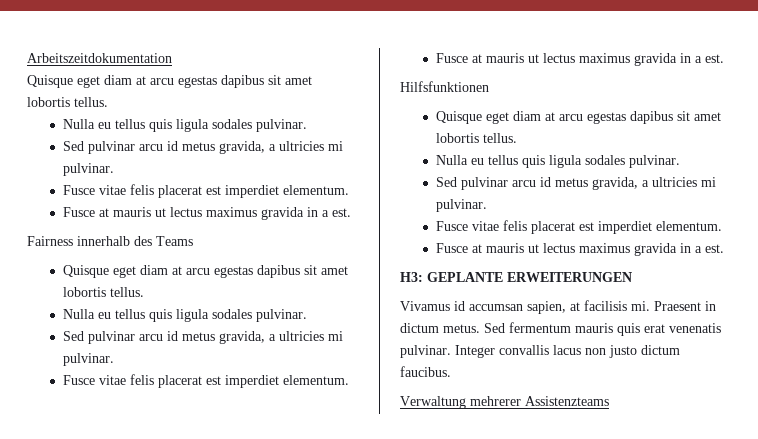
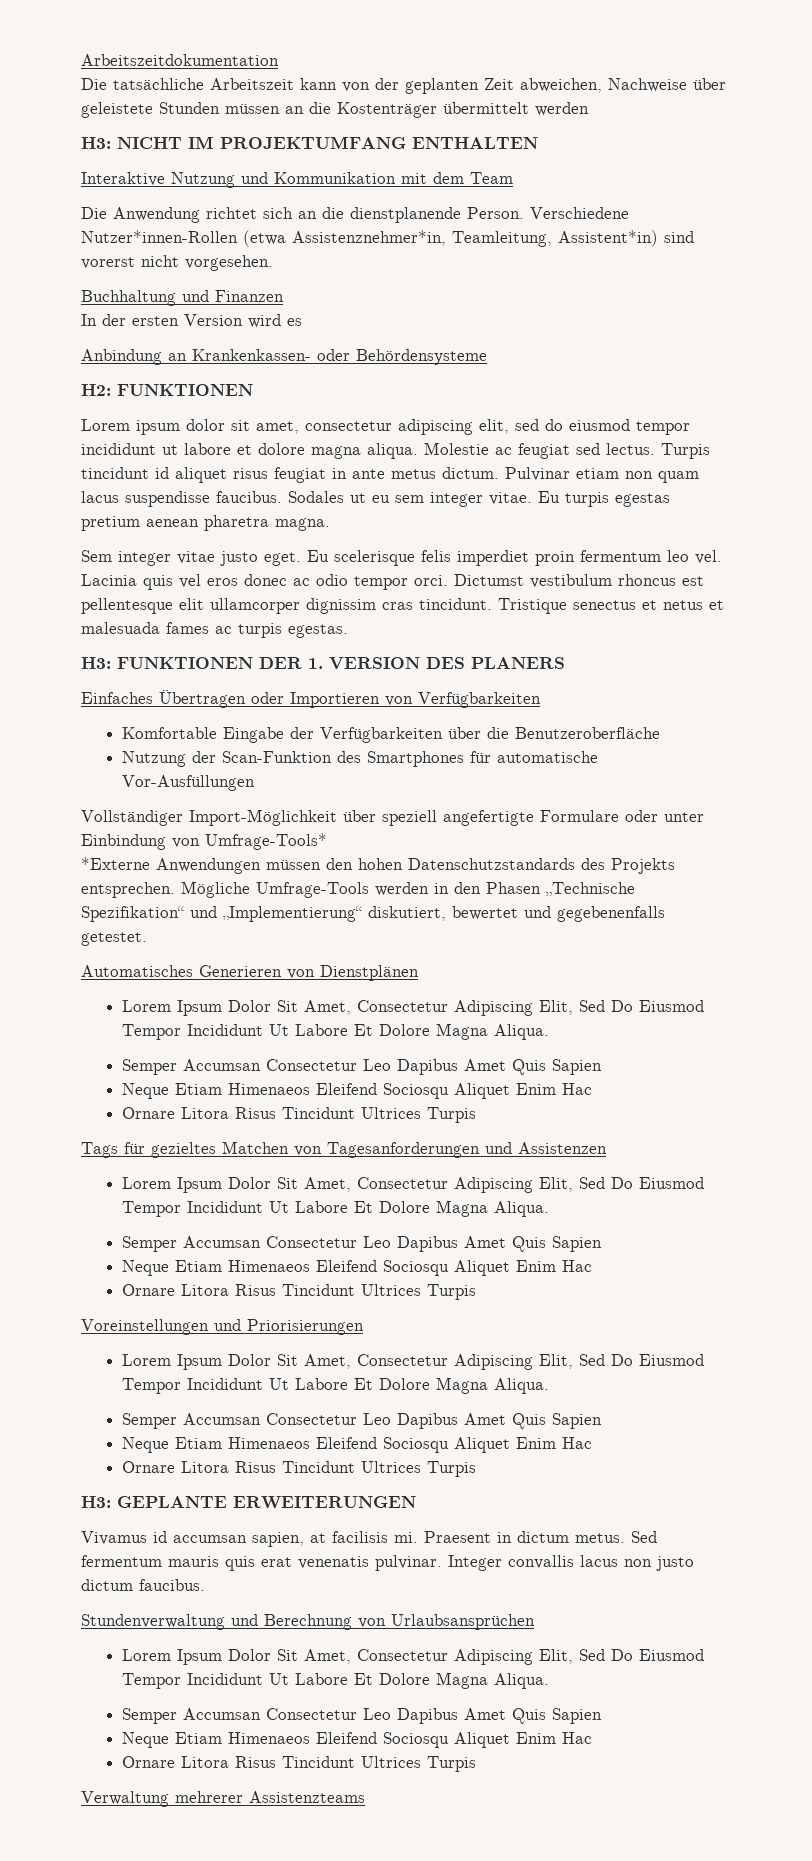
  Arbeitszeitdokumentation
- Quisque eget diam at arcu egestas dapibus sit amet lobortis tellus.
- Nulla eu tellus quis ligula sodales pulvinar.
- Sed pulvinar arcu id metus gravida, a ultricies mi pulvinar.
- Fusce vitae felis placerat est imperdiet elementum.
- Fusce at mauris ut lectus maximus gravida in a est.
- Fairness innerhalb des Teams
- Quisque eget diam at arcu egestas dapibus sit amet lobortis tellus.
- Nulla eu tellus quis ligula sodales pulvinar.
- Sed pulvinar arcu id metus gravida, a ultricies mi pulvinar.
- Fusce vitae felis placerat est imperdiet elementum.
- Fusce at mauris ut lectus maximus gravida in a est.
- Hilfsfunktionen
- Quisque eget diam at arcu egestas dapibus sit amet lobortis tellus.
- Nulla eu tellus quis ligula sodales pulvinar.
- Sed pulvinar arcu id metus gravida, a ultricies mi pulvinar.
- Fusce vitae felis placerat est imperdiet elementum.
- Fusce at mauris ut lectus maximus gravida in a est.
+ Die tatsächliche Arbeitszeit kann von der geplanten Zeit abweichen, Nachweise über geleistete Stunden müssen an die Kostenträger übermittelt werden
+ H3: NICHT IM PROJEKTUMFANG ENTHALTEN
+ Interaktive Nutzung und Kommunikation mit dem Team
+ Die Anwendung richtet sich an die dienstplanende Person. Verschiedene Nutzer*innen-Rollen (etwa Assistenznehmer*in, Teamleitung, Assistent*in) sind vorerst nicht vorgesehen.
+ Buchhaltung und Finanzen
+ In der ersten Version wird es
+ Anbindung an Krankenkassen- oder Behördensysteme
+ H2: FUNKTIONEN
+ Lorem ipsum dolor sit amet, consectetur adipiscing elit, sed do eiusmod tempor incididunt ut labore et dolore magna aliqua. Molestie ac feugiat sed lectus. Turpis tincidunt id aliquet risus feugiat in ante metus dictum. Pulvinar etiam non quam lacus suspendisse faucibus. Sodales ut eu sem integer vitae. Eu turpis egestas pretium aenean pharetra magna.
+ Sem integer vitae justo eget. Eu scelerisque felis imperdiet proin fermentum leo vel. Lacinia quis vel eros donec ac odio tempor orci. Dictumst vestibulum rhoncus est pellentesque elit ullamcorper dignissim cras tincidunt. Tristique senectus et netus et malesuada fames ac turpis egestas.
+ H3: FUNKTIONEN DER 1. VERSION DES PLANERS
+ Einfaches Übertragen oder Importieren von Verfügbarkeiten
+ Komfortable Eingabe der Verfügbarkeiten über die Benutzeroberfläche
+ Nutzung der Scan-Funktion des Smartphones für automatische Vor-Ausfüllungen
+ Vollständiger Import-Möglichkeit über speziell angefertigte Formulare oder unter Einbindung von Umfrage-Tools*
+ *Externe Anwendungen müssen den hohen Datenschutzstandards des Projekts entsprechen. Mögliche Umfrage-Tools werden in den Phasen „Technische Spezifikation“ und „Implementierung“ diskutiert, bewertet und gegebenenfalls getestet.
+ Automatisches Generieren von Dienstplänen
+ Lorem Ipsum Dolor Sit Amet, Consectetur Adipiscing Elit, Sed Do Eiusmod Tempor Incididunt Ut Labore Et Dolore Magna Aliqua.
+ Semper Accumsan Consectetur Leo Dapibus Amet Quis Sapien
+ Neque Etiam Himenaeos Eleifend Sociosqu Aliquet Enim Hac
+ Ornare Litora Risus Tincidunt Ultrices Turpis
+ Tags für gezieltes Matchen von Tagesanforderungen und Assistenzen
+ Lorem Ipsum Dolor Sit Amet, Consectetur Adipiscing Elit, Sed Do Eiusmod Tempor Incididunt Ut Labore Et Dolore Magna Aliqua.
+ Semper Accumsan Consectetur Leo Dapibus Amet Quis Sapien
+ Neque Etiam Himenaeos Eleifend Sociosqu Aliquet Enim Hac
+ Ornare Litora Risus Tincidunt Ultrices Turpis
+ Voreinstellungen und Priorisierungen
+ Lorem Ipsum Dolor Sit Amet, Consectetur Adipiscing Elit, Sed Do Eiusmod Tempor Incididunt Ut Labore Et Dolore Magna Aliqua.
+ Semper Accumsan Consectetur Leo Dapibus Amet Quis Sapien
+ Neque Etiam Himenaeos Eleifend Sociosqu Aliquet Enim Hac
+ Ornare Litora Risus Tincidunt Ultrices Turpis
+ Stundenverwaltung und Berechnung von Urlaubsansprüchen
+ Lorem Ipsum Dolor Sit Amet, Consectetur Adipiscing Elit, Sed Do Eiusmod Tempor Incididunt Ut Labore Et Dolore Magna Aliqua.
+ Semper Accumsan Consectetur Leo Dapibus Amet Quis Sapien
+ Neque Etiam Himenaeos Eleifend Sociosqu Aliquet Enim Hac
+ Ornare Litora Risus Tincidunt Ultrices Turpis

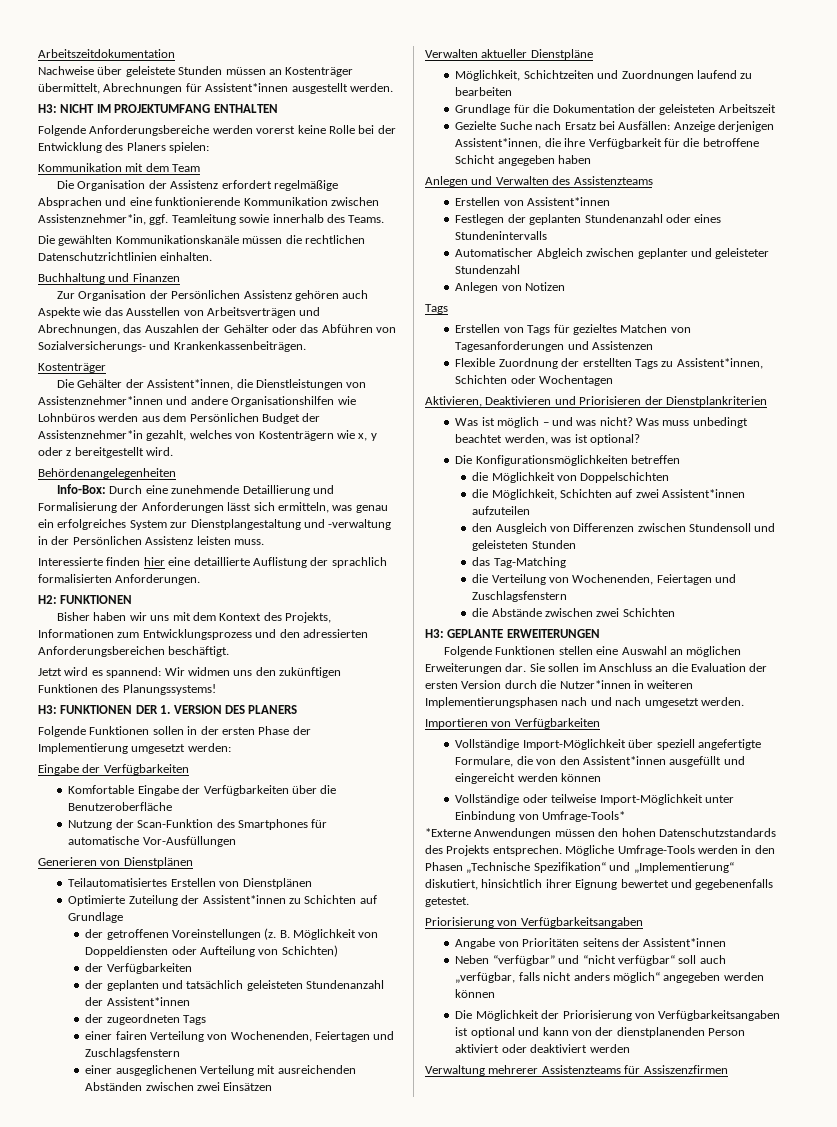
- Die tatsächliche Arbeitszeit kann von der geplanten Zeit abweichen, Nachweise über geleistete Stunden müssen an die Kostenträger übermittelt werden
+ Nachweise über geleistete Stunden müssen an Kostenträger übermittelt, Abrechnungen für Assistent*innen ausgestellt werden.
- Interaktive Nutzung und Kommunikation mit dem Team
+ Folgende Anforderungsbereiche werden vorerst keine Rolle bei der Entwicklung des Planers spielen:
+ Kommunikation mit dem Team
- Die Anwendung richtet sich an die dienstplanende Person. Verschiedene Nutzer*innen-Rollen (etwa Assistenznehmer*in, Teamleitung, Assistent*in) sind vorerst nicht vorgesehen.
+ Die Organisation der Assistenz erfordert regelmäßige Absprachen und eine funktionierende Kommunikation zwischen Assistenznehmer*in, ggf. Teamleitung sowie innerhalb des Teams.
+ Die gewählten Kommunikationskanäle müssen die rechtlichen Datenschutzrichtlinien einhalten.
  Buchhaltung und Finanzen
- In der ersten Version wird es
- Anbindung an Krankenkassen- oder Behördensysteme
+ Zur Organisation der Persönlichen Assistenz gehören auch Aspekte wie das Ausstellen von Arbeitsverträgen und Abrechnungen, das Auszahlen der Gehälter oder das Abführen von Sozialversicherungs- und Krankenkassenbeiträgen.
+ Kostenträger
+ Die Gehälter der Assistent*innen, die Dienstleistungen von Assistenznehmer*innen und andere Organisationshilfen wie Lohnbüros werden aus dem Persönlichen Budget der Assistenznehmer*in gezahlt, welches von Kostenträgern wie x, y oder z bereitgestellt wird.
+ Behördenangelegenheiten
+ Info-Box: Durch eine zunehmende Detaillierung und Formalisierung der Anforderungen lässt sich ermitteln, was genau ein erfolgreiches System zur Dienstplangestaltung und -verwaltung in der Persönlichen Assistenz leisten muss.
+ Interessierte finden hier eine detaillierte Auflistung der sprachlich formalisierten Anforderungen.
  H2: FUNKTIONEN
- Lorem ipsum dolor sit amet, consectetur adipiscing elit, sed do eiusmod tempor incididunt ut labore et dolore magna aliqua. Molestie ac feugiat sed lectus. Turpis tincidunt id aliquet risus feugiat in ante metus dictum. Pulvinar etiam non quam lacus suspendisse faucibus. Sodales ut eu sem integer vitae. Eu turpis egestas pretium aenean pharetra magna.
- Sem integer vitae justo eget. Eu scelerisque felis imperdiet proin fermentum leo vel. Lacinia quis vel eros donec ac odio tempor orci. Dictumst vestibulum rhoncus est pellentesque elit ullamcorper dignissim cras tincidunt. Tristique senectus et netus et malesuada fames ac turpis egestas.
+ Bisher haben wir uns mit dem Kontext des Projekts, Informationen zum Entwicklungsprozess und den adressierten Anforderungsbereichen beschäftigt.
+ Jetzt wird es spannend: Wir widmen uns den zukünftigen Funktionen des Planungssystems!
- Einfaches Übertragen oder Importieren von Verfügbarkeiten
+ Folgende Funktionen sollen in der ersten Phase der Implementierung umgesetzt werden:
+ Eingabe der Verfügbarkeiten
- Vollständiger Import-Möglichkeit über speziell angefertigte Formulare oder unter Einbindung von Umfrage-Tools*
+ Generieren von Dienstplänen
+ Teilautomatisiertes Erstellen von Dienstplänen
+ Optimierte Zuteilung der Assistent*innen zu Schichten auf Grundlage
+ der getroffenen Voreinstellungen (z. B. Möglichkeit von Doppeldiensten oder Aufteilung von Schichten)
+ der Verfügbarkeiten
+ der geplanten und tatsächlich geleisteten Stundenanzahl der Assistent*innen
+ der zugeordneten Tags
+ einer fairen Verteilung von Wochenenden, Feiertagen und Zuschlagsfenstern
+ einer ausgeglichenen Verteilung mit ausreichenden Abständen zwischen zwei Einsätzen
+ Verwalten aktueller Dienstpläne
+ Möglichkeit, Schichtzeiten und Zuordnungen laufend zu bearbeiten
+ Grundlage für die Dokumentation der geleisteten Arbeitszeit
+ Gezielte Suche nach Ersatz bei Ausfällen: Anzeige derjenigen Assistent*innen, die ihre Verfügbarkeit für die betroffene Schicht angegeben haben
+ Anlegen und Verwalten des Assistenzteams
+ Erstellen von Assistent*innen
+ Festlegen der geplanten Stundenanzahl oder eines Stundenintervalls
+ Automatischer Abgleich zwischen geplanter und geleisteter Stundenzahl
+ Anlegen von Notizen
+ Tags
+ Erstellen von Tags für gezieltes Matchen von Tagesanforderungen und Assistenzen
+ Flexible Zuordnung der erstellten Tags zu Assistent*innen, Schichten oder Wochentagen
+ Aktivieren, Deaktivieren und Priorisieren der Dienstplankriterien
+ Was ist möglich – und was nicht? Was muss unbedingt beachtet werden, was ist optional?
+ Die Konfigurationsmöglichkeiten betreffen
+ die Möglichkeit von Doppelschichten
+ die Möglichkeit, Schichten auf zwei Assistent*innen aufzuteilen
+ den Ausgleich von Differenzen zwischen Stundensoll und geleisteten Stunden
+ das Tag-Matching
+ die Verteilung von Wochenenden, Feiertagen und Zuschlagsfenstern
+ die Abstände zwischen zwei Schichten
+ H3: GEPLANTE ERWEITERUNGEN
+ Folgende Funktionen stellen eine Auswahl an möglichen Erweiterungen dar. Sie sollen im Anschluss an die Evaluation der ersten Version durch die Nutzer*innen in weiteren Implementierungsphasen nach und nach umgesetzt werden.
+ Importieren von Verfügbarkeiten
+ Vollständige Import-Möglichkeit über speziell angefertigte Formulare, die von den Assistent*innen ausgefüllt und eingereicht werden können
+ Vollständige oder teilweise Import-Möglichkeit unter Einbindung von Umfrage-Tools*
- Mögliche Umfrage-Tools werden in den Phasen „Technische Spezifikation“ und „Implementierung“ diskutiert, bewertet und gegebenenfalls getestet.
- Automatisches Generieren von Dienstplänen
- Lorem Ipsum Dolor Sit Amet, Consectetur Adipiscing Elit, Sed Do Eiusmod Tempor Incididunt Ut Labore Et Dolore Magna Aliqua.
- Semper Accumsan Consectetur Leo Dapibus Amet Quis Sapien
- Neque Etiam Himenaeos Eleifend Sociosqu Aliquet Enim Hac
- Ornare Litora Risus Tincidunt Ultrices Turpis
- Tags für gezieltes Matchen von Tagesanforderungen und Assistenzen
- Lorem Ipsum Dolor Sit Amet, Consectetur Adipiscing Elit, Sed Do Eiusmod Tempor Incididunt Ut Labore Et Dolore Magna Aliqua.
- Semper Accumsan Consectetur Leo Dapibus Amet Quis Sapien
- Neque Etiam Himenaeos Eleifend Sociosqu Aliquet Enim Hac
- Ornare Litora Risus Tincidunt Ultrices Turpis
- Voreinstellungen und Priorisierungen
- Lorem Ipsum Dolor Sit Amet, Consectetur Adipiscing Elit, Sed Do Eiusmod Tempor Incididunt Ut Labore Et Dolore Magna Aliqua.
- Semper Accumsan Consectetur Leo Dapibus Amet Quis Sapien
- Neque Etiam Himenaeos Eleifend Sociosqu Aliquet Enim Hac
- Ornare Litora Risus Tincidunt Ultrices Turpis
- H3: GEPLANTE ERWEITERUNGEN
- Vivamus id accumsan sapien, at facilisis mi. Praesent in dictum metus. Sed fermentum mauris quis erat venenatis pulvinar. Integer convallis lacus non justo dictum faucibus.
- Stundenverwaltung und Berechnung von Urlaubsansprüchen
- Lorem Ipsum Dolor Sit Amet, Consectetur Adipiscing Elit, Sed Do Eiusmod Tempor Incididunt Ut Labore Et Dolore Magna Aliqua.
- Semper Accumsan Consectetur Leo Dapibus Amet Quis Sapien
- Neque Etiam Himenaeos Eleifend Sociosqu Aliquet Enim Hac
- Ornare Litora Risus Tincidunt Ultrices Turpis
+ Mögliche Umfrage-Tools werden in den Phasen „Technische Spezifikation“ und „Implementierung“ diskutiert, hinsichtlich ihrer Eignung bewertet und gegebenenfalls getestet.
+ Priorisierung von Verfügbarkeitsangaben
+ Angabe von Prioritäten seitens der Assistent*innen
+ Neben “verfügbar” und “nicht verfügbar“ soll auch „verfügbar, falls nicht anders möglich“ angegeben werden können
+ Die Möglichkeit der Priorisierung von Verfügbarkeitsangaben ist optional und kann von der dienstplanenden Person aktiviert oder deaktiviert werden
- Verwaltung mehrerer Assistenzteams
+ Verwaltung mehrerer Assistenzteams für Assiszenzfirmen

